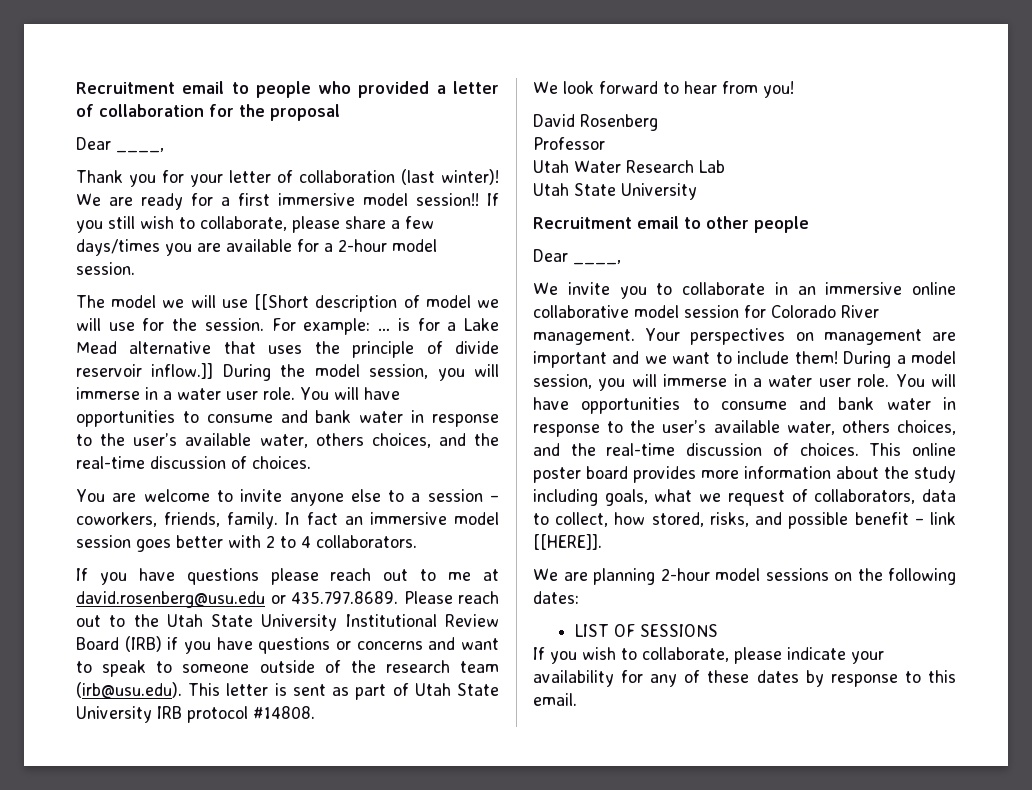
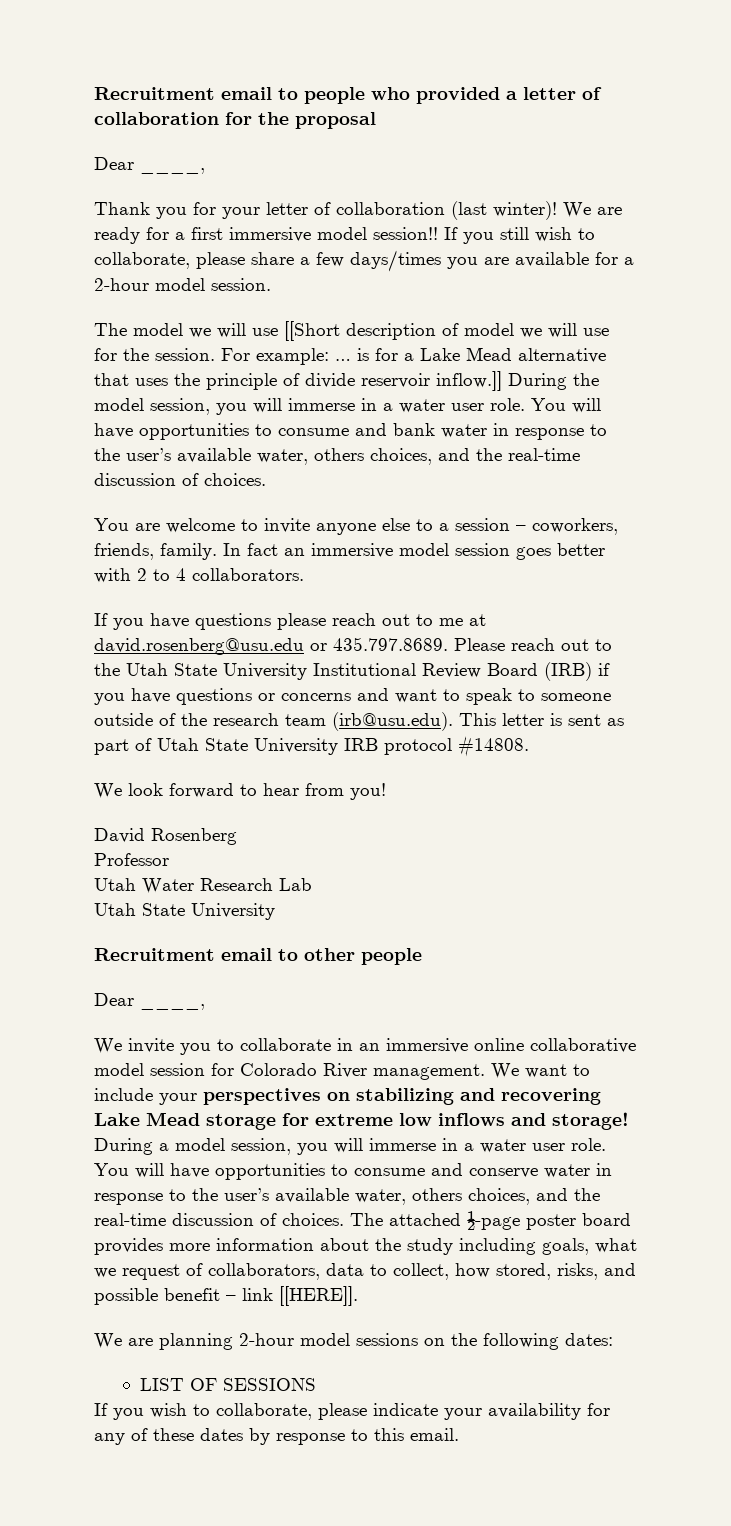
- Your perspectives on management are important and we want to include them!
+ We want to include your perspectives on stabilizing and recovering Lake Mead storage for extreme low inflows and storage!
- During a model session, you will immerse in a water user role. You will have opportunities to consume and bank water in response to the user’s available water, others choices, and the real-time discussion of choices.
+ During a model session, you will immerse in a water user role. You will have opportunities to consume and conserve water in response to the user’s available water, others choices, and the real-time discussion of choices.
- This online poster board provides more information about the study including goals, what we request of collaborators, data to collect, how stored, risks, and possible benefit – link [[HERE]].
+ The attached ½-page poster board provides more information about the study including goals, what we request of collaborators, data to collect, how stored, risks, and possible benefit – link [[HERE]].

